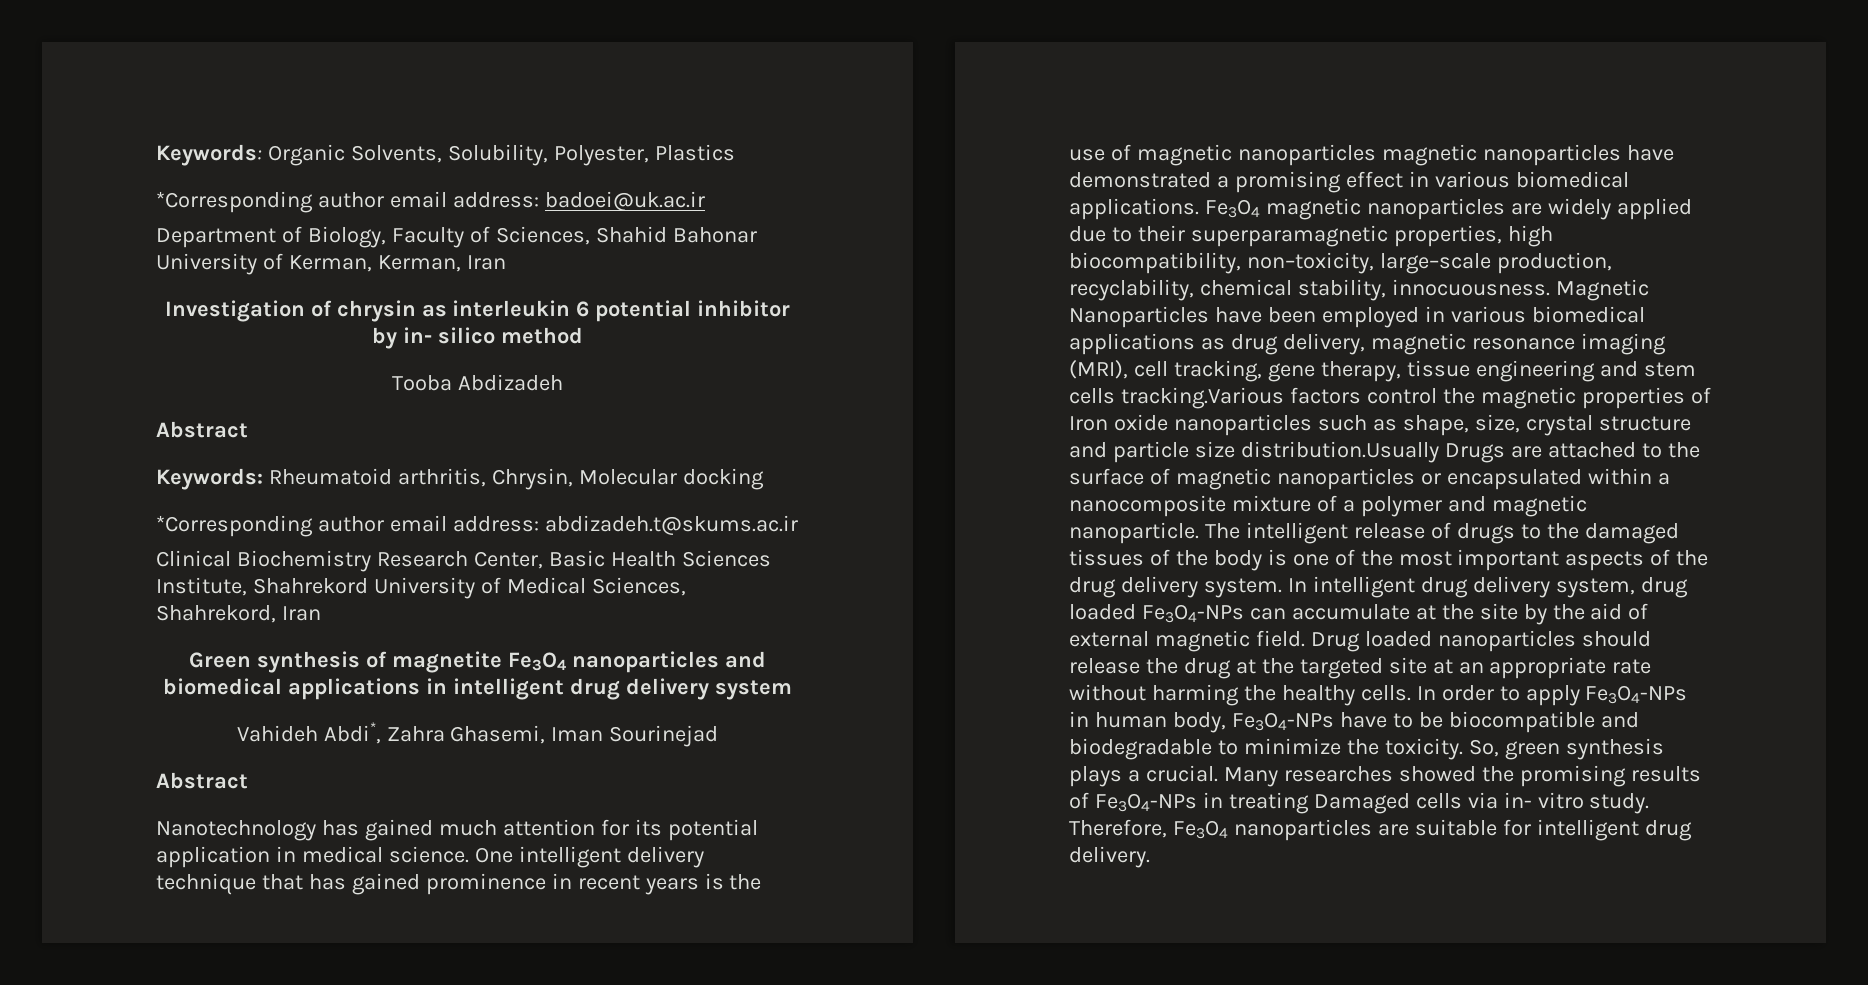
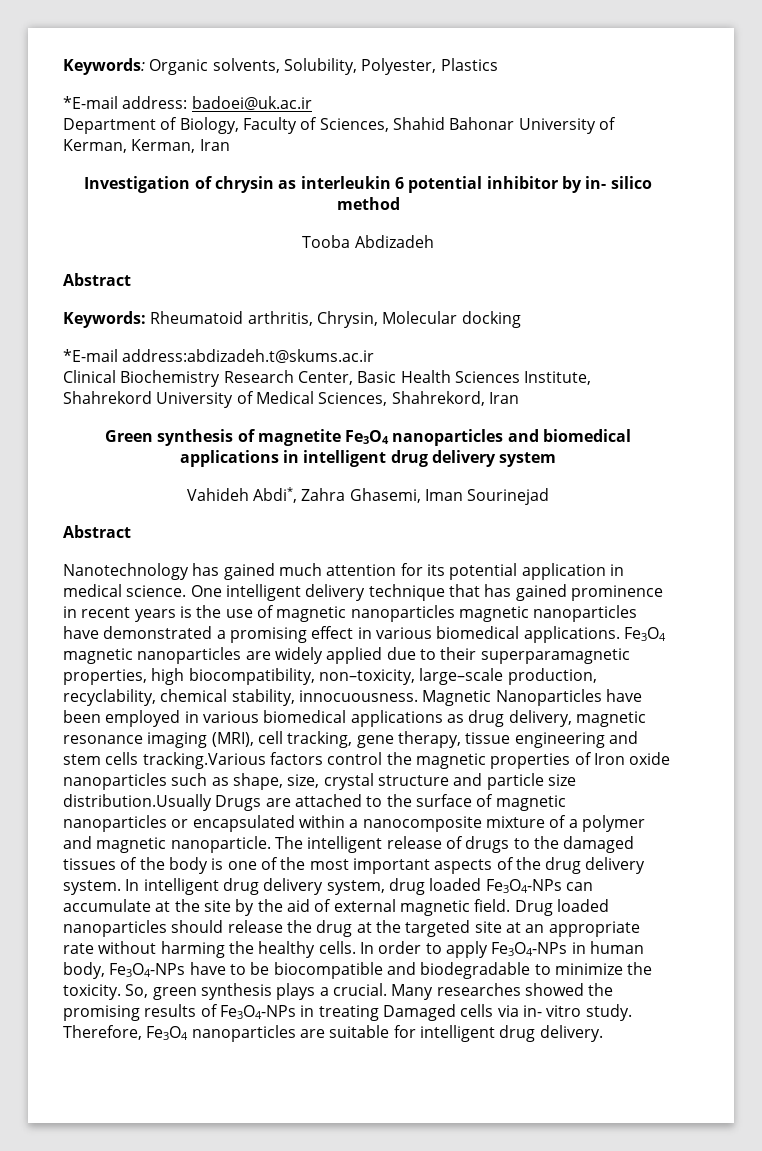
- Keywords: Organic Solvents, Solubility, Polyester, Plastics
+ Keywords: Organic solvents, Solubility, Polyester, Plastics
- *Corresponding author email address: badoei@uk.ac.ir
+ *E-mail address: badoei@uk.ac.ir
- *Corresponding author email address: abdizadeh.t@skums.ac.ir
+ *E-mail address:abdizadeh.t@skums.ac.ir

